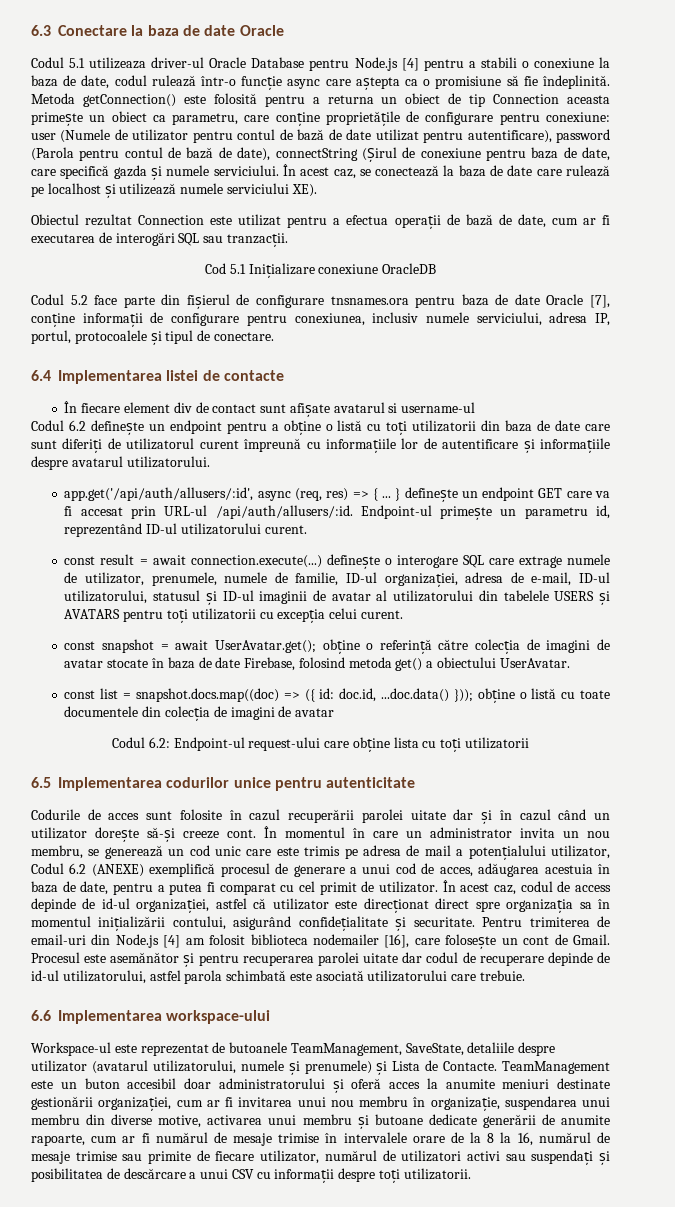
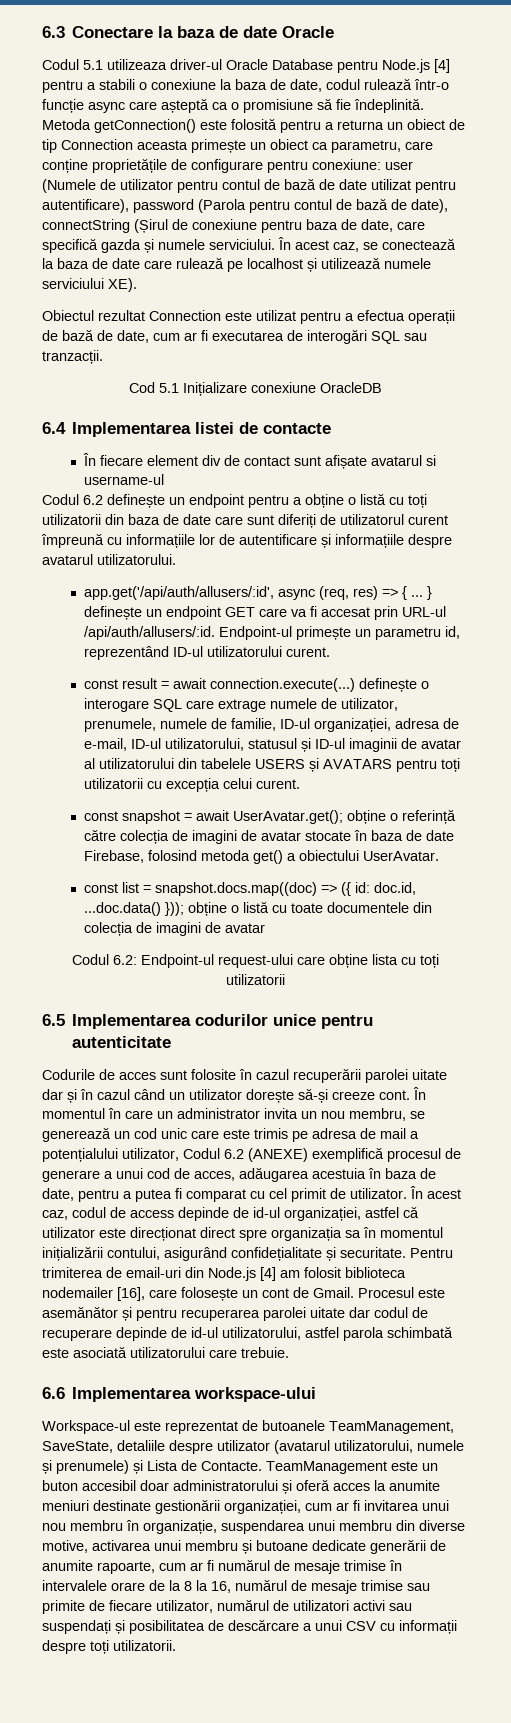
- Codul 5.1 utilizeaza driver-ul Oracle Database pentru Node.js [4] pentru a stabili o conexiune la baza de date, codul rulează într-o funcție async care aștepta ca o promisiune să fie îndeplinită.
+ Codul 5.1 utilizeaza driver-ul Oracle Database pentru Node.js [4] pentru a stabili o conexiune la baza de date, codul rulează într-o funcție async care așteptă ca o promisiune să fie îndeplinită.
- Codul 5.2 face parte din fișierul de configurare tnsnames.ora pentru baza de date Oracle [7], conține informații de configurare pentru conexiunea, inclusiv numele serviciului, adresa IP, portul, protocoalele și tipul de conectare.

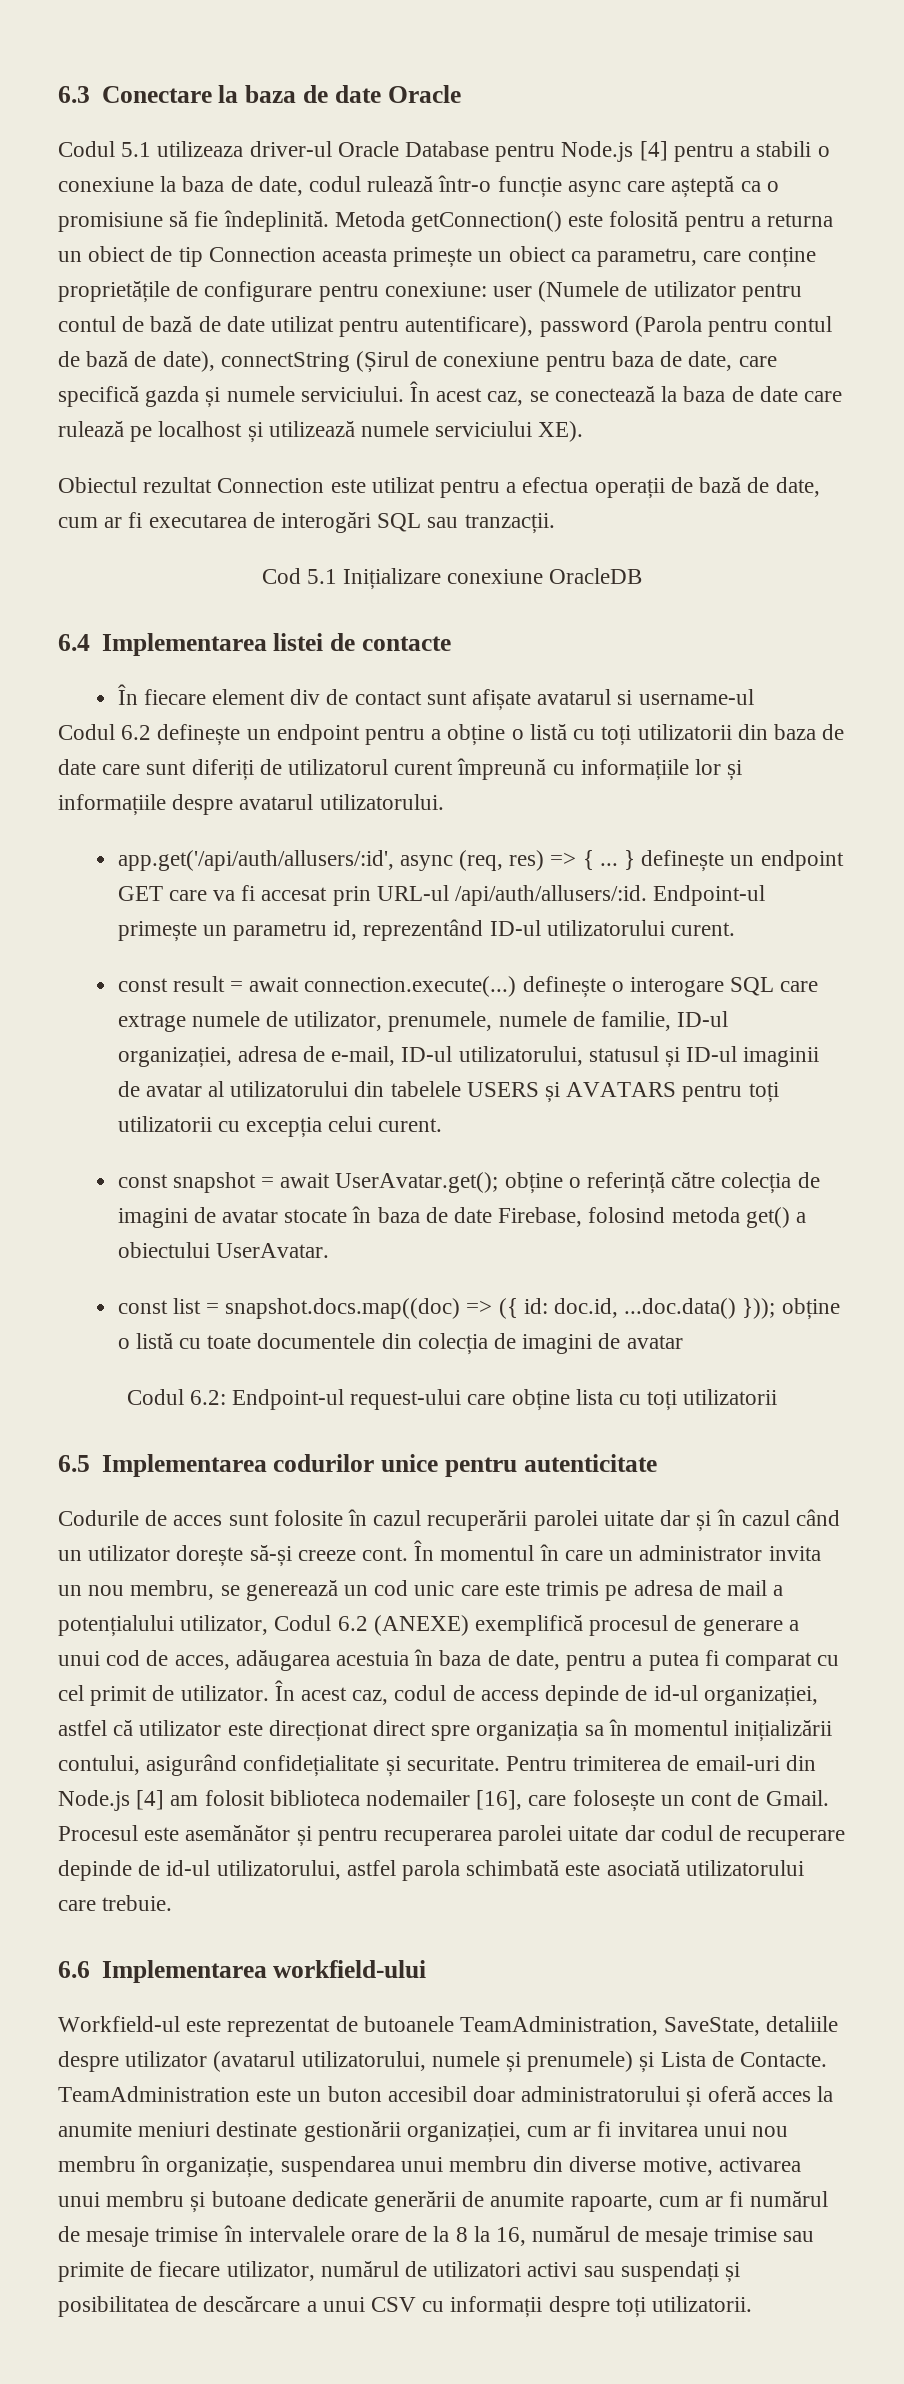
- Codul 6.2 definește un endpoint pentru a obține o listă cu toți utilizatorii din baza de date care sunt diferiți de utilizatorul curent împreună cu informațiile lor de autentificare și informațiile despre avatarul utilizatorului.
+ Codul 6.2 definește un endpoint pentru a obține o listă cu toți utilizatorii din baza de date care sunt diferiți de utilizatorul curent împreună cu informațiile lor și informațiile despre avatarul utilizatorului.
- 6.6 Implementarea workspace-ului
- Workspace-ul este reprezentat de butoanele TeamManagement, SaveState, detaliile despre utilizator (avatarul utilizatorului, numele și prenumele) și Lista de Contacte.
+ 6.6 Implementarea workfield-ului
+ Workfield-ul este reprezentat de butoanele TeamAdministration, SaveState, detaliile despre utilizator (avatarul utilizatorului, numele și prenumele) și Lista de Contacte.
- TeamManagement este un buton accesibil doar administratorului și oferă acces la anumite meniuri destinate gestionării organizației, cum ar fi invitarea unui nou membru în organizație, suspendarea unui membru din diverse motive, activarea unui membru și butoane dedicate generării de anumite rapoarte, cum ar fi numărul de mesaje trimise în intervalele orare de la 8 la 16, numărul de mesaje trimise sau primite de fiecare utilizator, numărul de utilizatori activi sau suspendați și posibilitatea de descărcare a unui CSV cu informații despre toți utilizatorii.
+ TeamAdministration este un buton accesibil doar administratorului și oferă acces la anumite meniuri destinate gestionării organizației, cum ar fi invitarea unui nou membru în organizație, suspendarea unui membru din diverse motive, activarea unui membru și butoane dedicate generării de anumite rapoarte, cum ar fi numărul de mesaje trimise în intervalele orare de la 8 la 16, numărul de mesaje trimise sau primite de fiecare utilizator, numărul de utilizatori activi sau suspendați și posibilitatea de descărcare a unui CSV cu informații despre toți utilizatorii.

